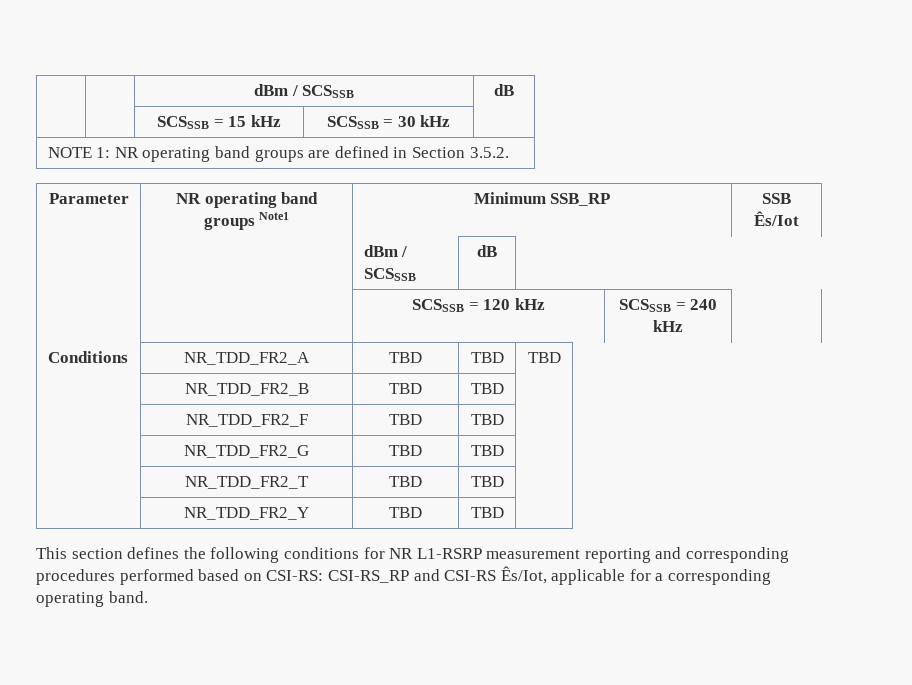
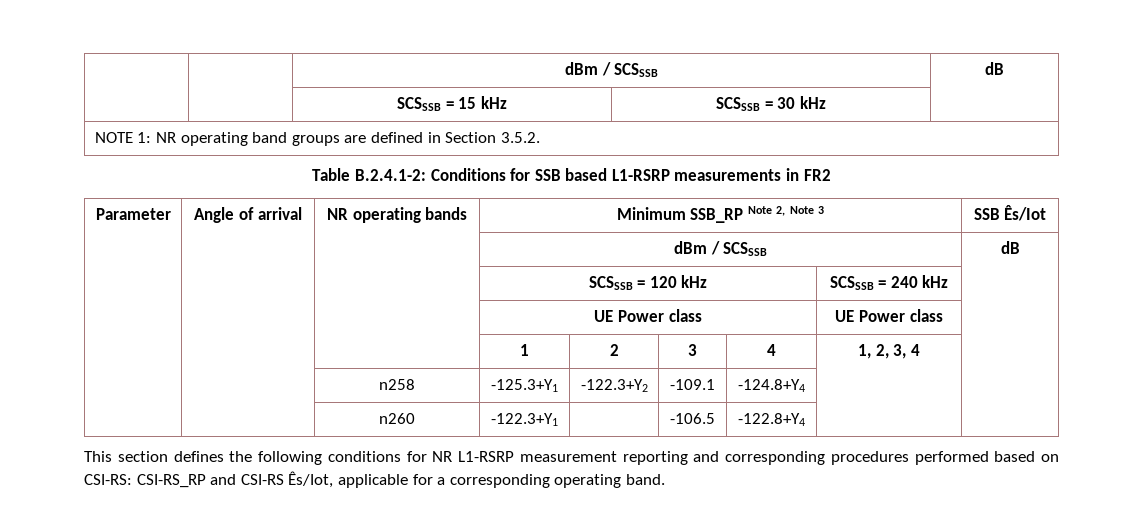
- Parameter | NR operating band groups Note1 | Minimum SSB_RP | SSB Ês/Iot
- | | dBm / SCSSSB | dB
- | | SCSSSB = 120 kHz | SCSSSB = 240 kHz |
+ Table B.2.4.1-2: Conditions for SSB based L1-RSRP measurements in FR2
+ Parameter | Angle of arrival | NR operating bands | Minimum SSB_RP Note 2, Note 3 | SSB Ês/Iot
+ | | | dBm / SCSSSB | dB
+ | | | SCSSSB = 120 kHz | SCSSSB = 240 kHz |
- Conditions | NR_TDD_FR2_A | TBD | TBD | TBD
- | NR_TDD_FR2_B | TBD | TBD |
- | NR_TDD_FR2_F | TBD | TBD |
- | NR_TDD_FR2_G | TBD | TBD |
- | NR_TDD_FR2_T | TBD | TBD |
- | NR_TDD_FR2_Y | TBD | TBD |
+ | | | UE Power class | UE Power class |
+ | | | 1 | 2 | 3 | 4 | 1, 2, 3, 4 |
+ | | n258 | -125.3+Y1 | -122.3+Y2 | -109.1 | -124.8+Y4 | |
+ | | n260 | -122.3+Y1 | | -106.5 | -122.8+Y4 | |

